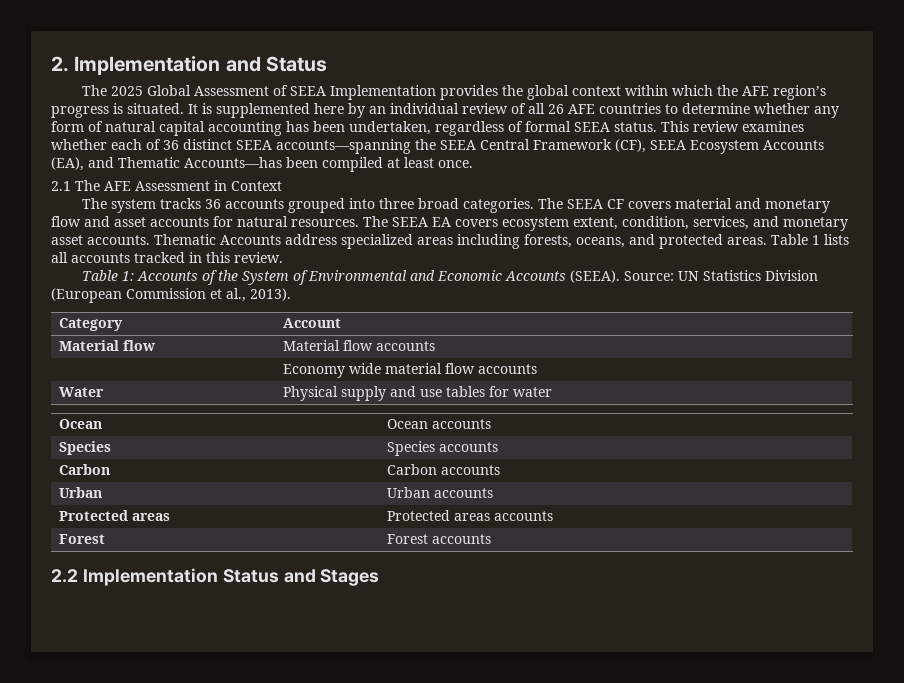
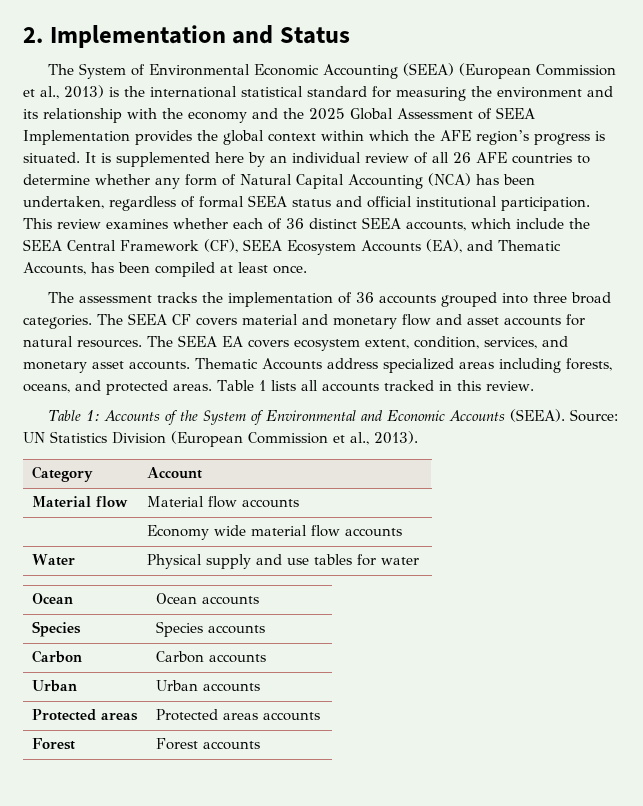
- The 2025 Global Assessment of SEEA Implementation provides the global context within which the AFE region’s progress is situated.
+ The System of Environmental Economic Accounting (SEEA) (European Commission et al., 2013) is the international statistical standard for measuring the environment and its relationship with the economy and the 2025 Global Assessment of SEEA Implementation provides the global context within which the AFE region’s progress is situated.
- It is supplemented here by an individual review of all 26 AFE countries to determine whether any form of natural capital accounting has been undertaken, regardless of formal SEEA status.
+ It is supplemented here by an individual review of all 26 AFE countries to determine whether any form of Natural Capital Accounting (NCA) has been undertaken, regardless of formal SEEA status and official institutional participation.
- This review examines whether each of 36 distinct SEEA accounts—spanning the SEEA Central Framework (CF), SEEA Ecosystem Accounts (EA), and Thematic Accounts—has been compiled at least once.
+ This review examines whether each of 36 distinct SEEA accounts, which include the SEEA Central Framework (CF), SEEA Ecosystem Accounts (EA), and Thematic Accounts, has been compiled at least once.
- 2.1 The AFE Assessment in Context
- The system tracks 36 accounts grouped into three broad categories.
+ The assessment tracks the implementation of 36 accounts grouped into three broad categories.
- 2.2 Implementation Status and Stages

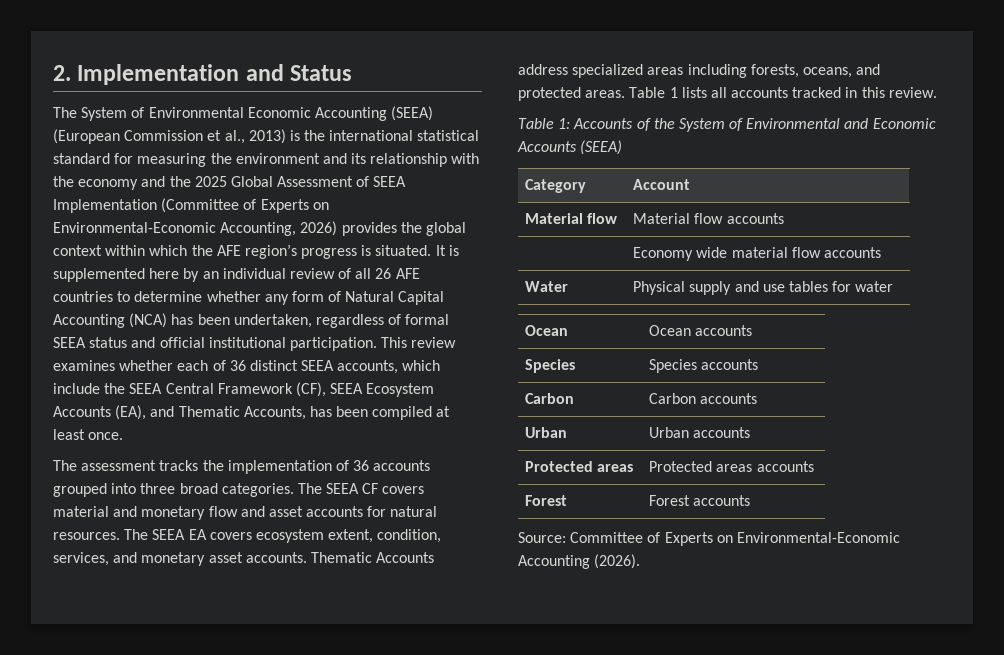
- The System of Environmental Economic Accounting (SEEA) (European Commission et al., 2013) is the international statistical standard for measuring the environment and its relationship with the economy and the 2025 Global Assessment of SEEA Implementation provides the global context within which the AFE region’s progress is situated.
+ The System of Environmental Economic Accounting (SEEA) (European Commission et al., 2013) is the international statistical standard for measuring the environment and its relationship with the economy and the 2025 Global Assessment of SEEA Implementation (Committee of Experts on Environmental-Economic Accounting, 2026) provides the global context within which the AFE region’s progress is situated.
- Table 1: Accounts of the System of Environmental and Economic Accounts (SEEA). Source: UN Statistics Division (European Commission et al., 2013).
+ Table 1: Accounts of the System of Environmental and Economic Accounts (SEEA)
+ Source: Committee of Experts on Environmental-Economic Accounting (2026).

